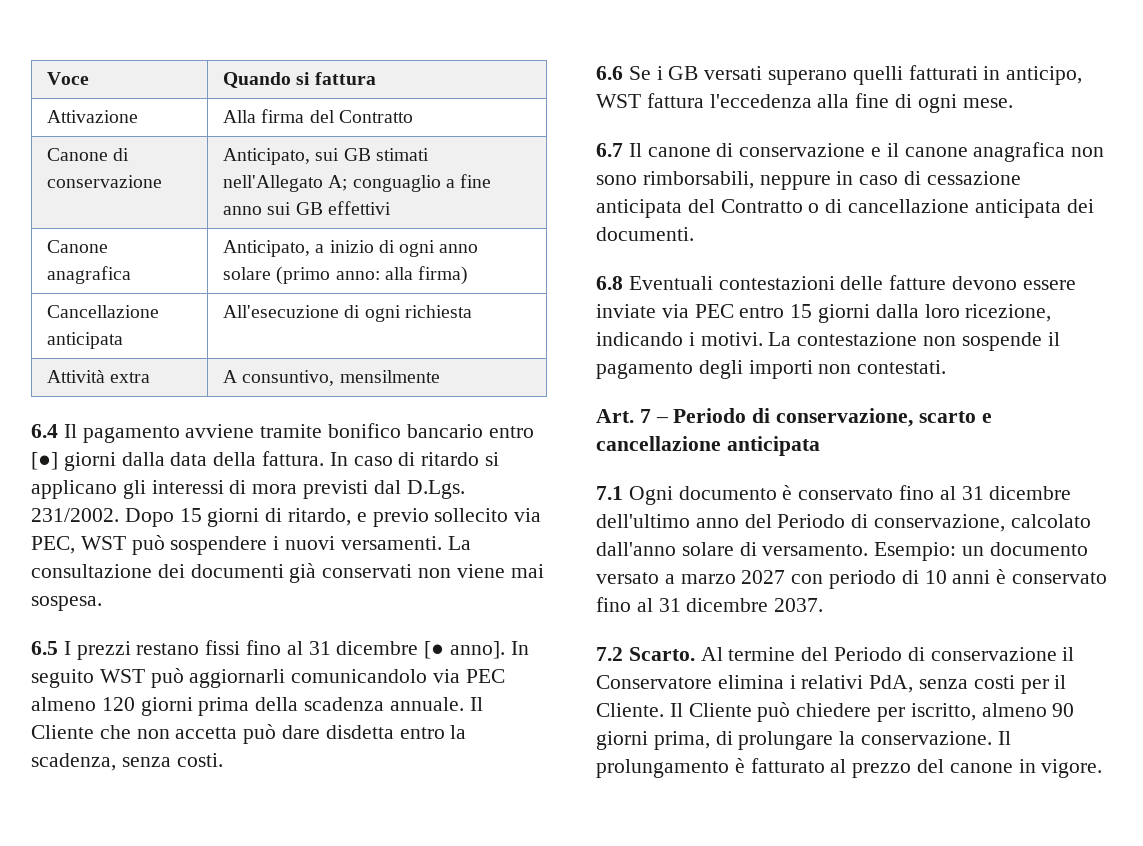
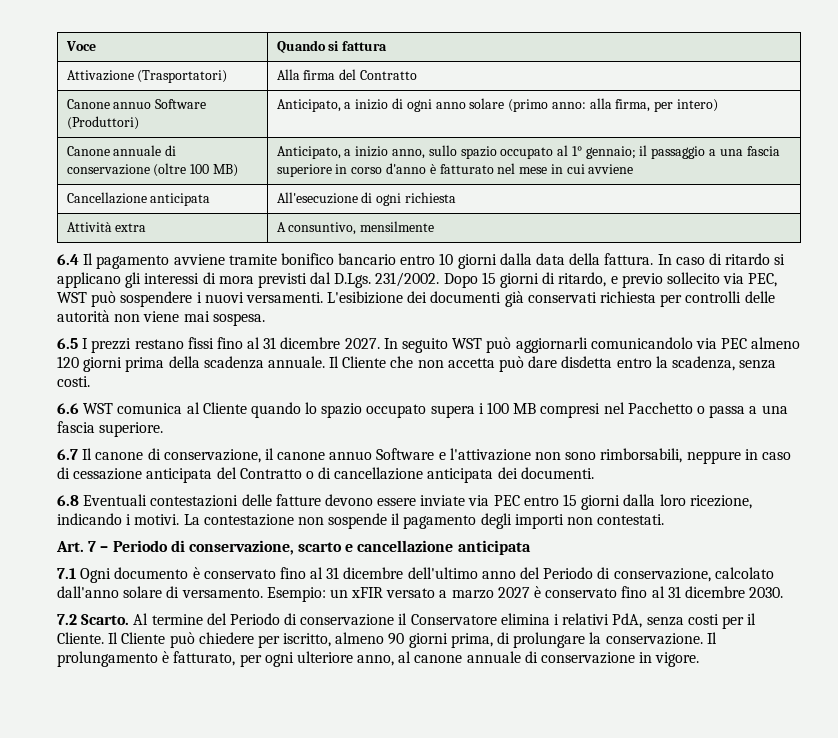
- Attivazione | Alla firma del Contratto
+ Attivazione (Trasportatori) | Alla firma del Contratto
- Canone di conservazione | Anticipato, sui GB stimati nell'Allegato A; conguaglio a fine anno sui GB effettivi
- Canone anagrafica | Anticipato, a inizio di ogni anno solare (primo anno: alla firma)
+ Canone annuo Software (Produttori) | Anticipato, a inizio di ogni anno solare (primo anno: alla firma, per intero)
+ Canone annuale di conservazione (oltre 100 MB) | Anticipato, a inizio anno, sullo spazio occupato al 1° gennaio; il passaggio a una fascia superiore in corso d'anno è fatturato nel mese in cui avviene
- 6.4 Il pagamento avviene tramite bonifico bancario entro [●] giorni dalla data della fattura.
+ 6.4 Il pagamento avviene tramite bonifico bancario entro 10 giorni dalla data della fattura.
- La consultazione dei documenti già conservati non viene mai sospesa.
+ L'esibizione dei documenti già conservati richiesta per controlli delle autorità non viene mai sospesa.
- 6.5 I prezzi restano fissi fino al 31 dicembre [● anno].
+ 6.5 I prezzi restano fissi fino al 31 dicembre 2027.
- 6.6 Se i GB versati superano quelli fatturati in anticipo, WST fattura l'eccedenza alla fine di ogni mese.
- 6.7 Il canone di conservazione e il canone anagrafica non sono rimborsabili, neppure in caso di cessazione anticipata del Contratto o di cancellazione anticipata dei documenti.
+ 6.6 WST comunica al Cliente quando lo spazio occupato supera i 100 MB compresi nel Pacchetto o passa a una fascia superiore.
+ 6.7 Il canone di conservazione, il canone annuo Software e l'attivazione non sono rimborsabili, neppure in caso di cessazione anticipata del Contratto o di cancellazione anticipata dei documenti.
- Esempio: un documento versato a marzo 2027 con periodo di 10 anni è conservato fino al 31 dicembre 2037.
+ Esempio: un xFIR versato a marzo 2027 è conservato fino al 31 dicembre 2030.
- Il prolungamento è fatturato al prezzo del canone in vigore.
+ Il prolungamento è fatturato, per ogni ulteriore anno, al canone annuale di conservazione in vigore.

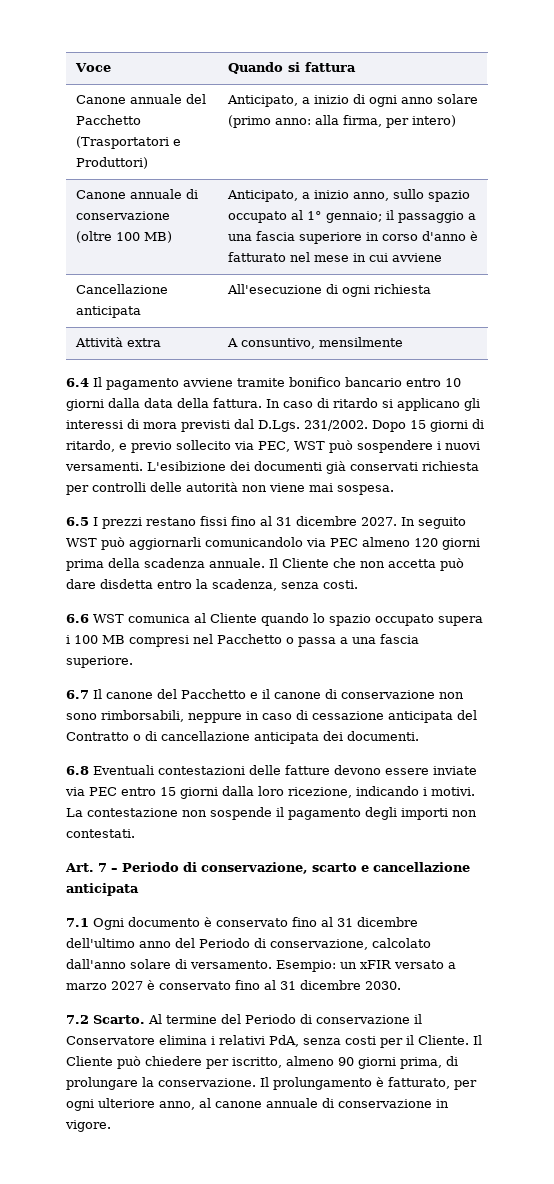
- Attivazione (Trasportatori) | Alla firma del Contratto
- Canone annuo Software (Produttori) | Anticipato, a inizio di ogni anno solare (primo anno: alla firma, per intero)
+ Canone annuale del Pacchetto (Trasportatori e Produttori) | Anticipato, a inizio di ogni anno solare (primo anno: alla firma, per intero)
- 6.7 Il canone di conservazione, il canone annuo Software e l'attivazione non sono rimborsabili, neppure in caso di cessazione anticipata del Contratto o di cancellazione anticipata dei documenti.
+ 6.7 Il canone del Pacchetto e il canone di conservazione non sono rimborsabili, neppure in caso di cessazione anticipata del Contratto o di cancellazione anticipata dei documenti.

